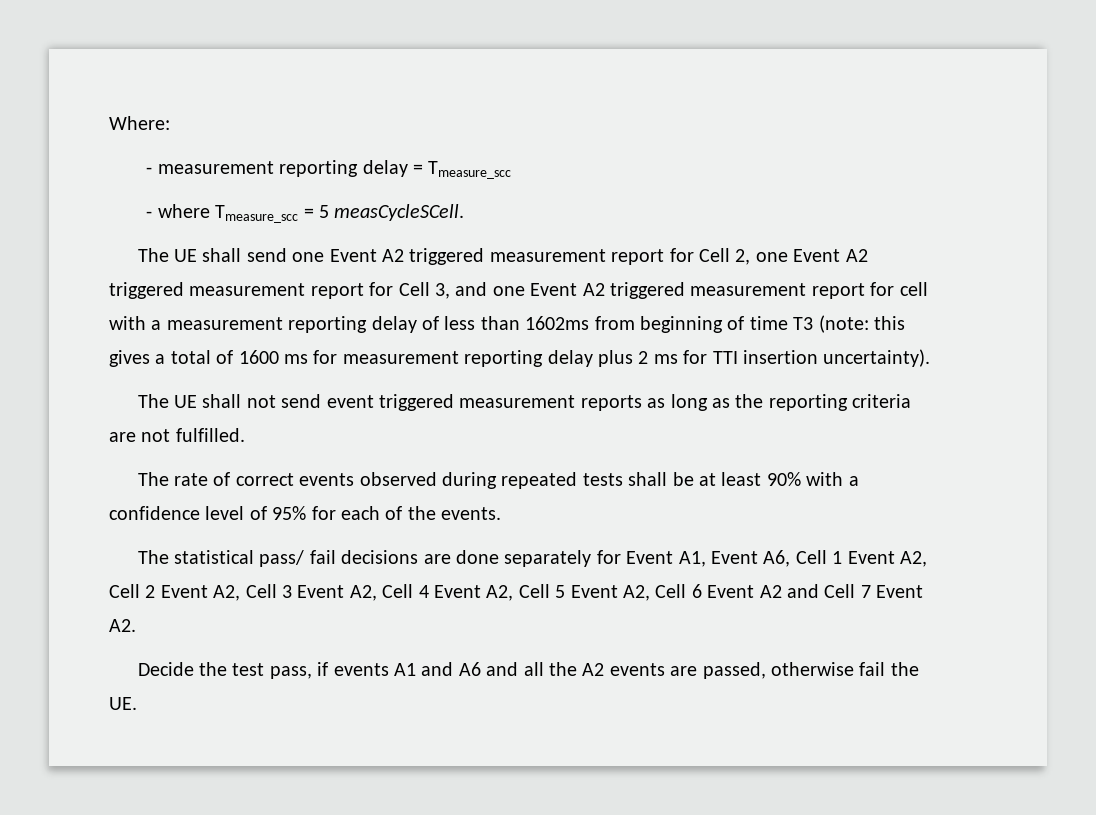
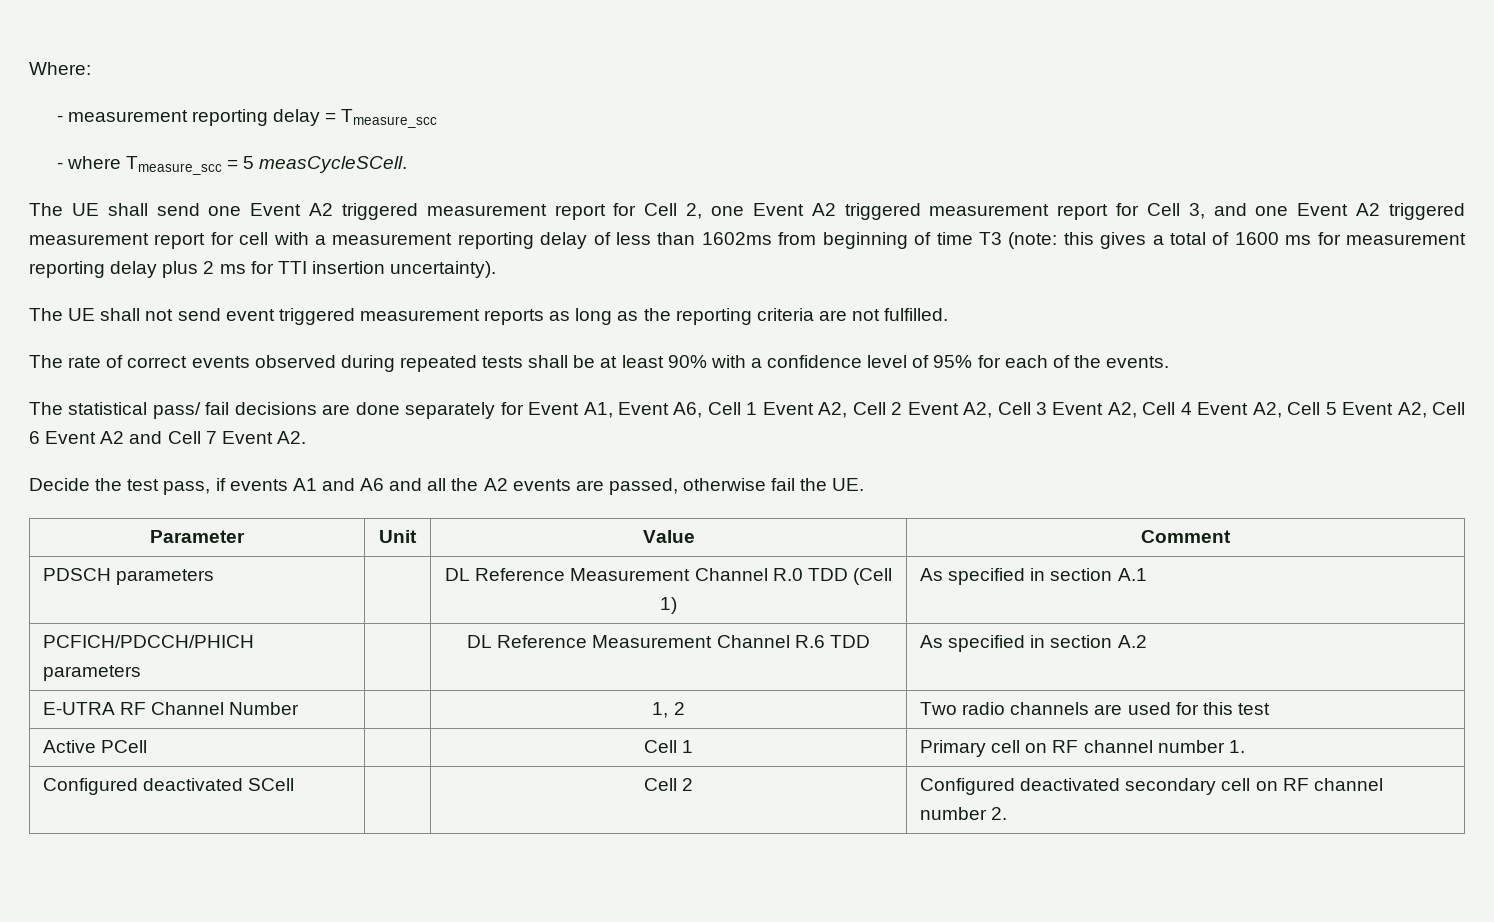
+ Parameter | Unit | Value | Comment
+ PDSCH parameters | | DL Reference Measurement Channel R.0 TDD (Cell 1) | As specified in section A.1
+ PCFICH/PDCCH/PHICH parameters | | DL Reference Measurement Channel R.6 TDD | As specified in section A.2
+ E-UTRA RF Channel Number | | 1, 2 | Two radio channels are used for this test
+ Active PCell | | Cell 1 | Primary cell on RF channel number 1.
+ Configured deactivated SCell | | Cell 2 | Configured deactivated secondary cell on RF channel number 2.

